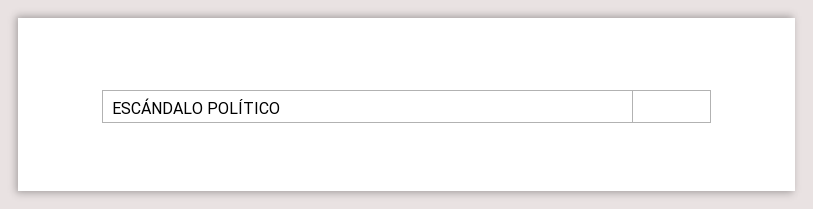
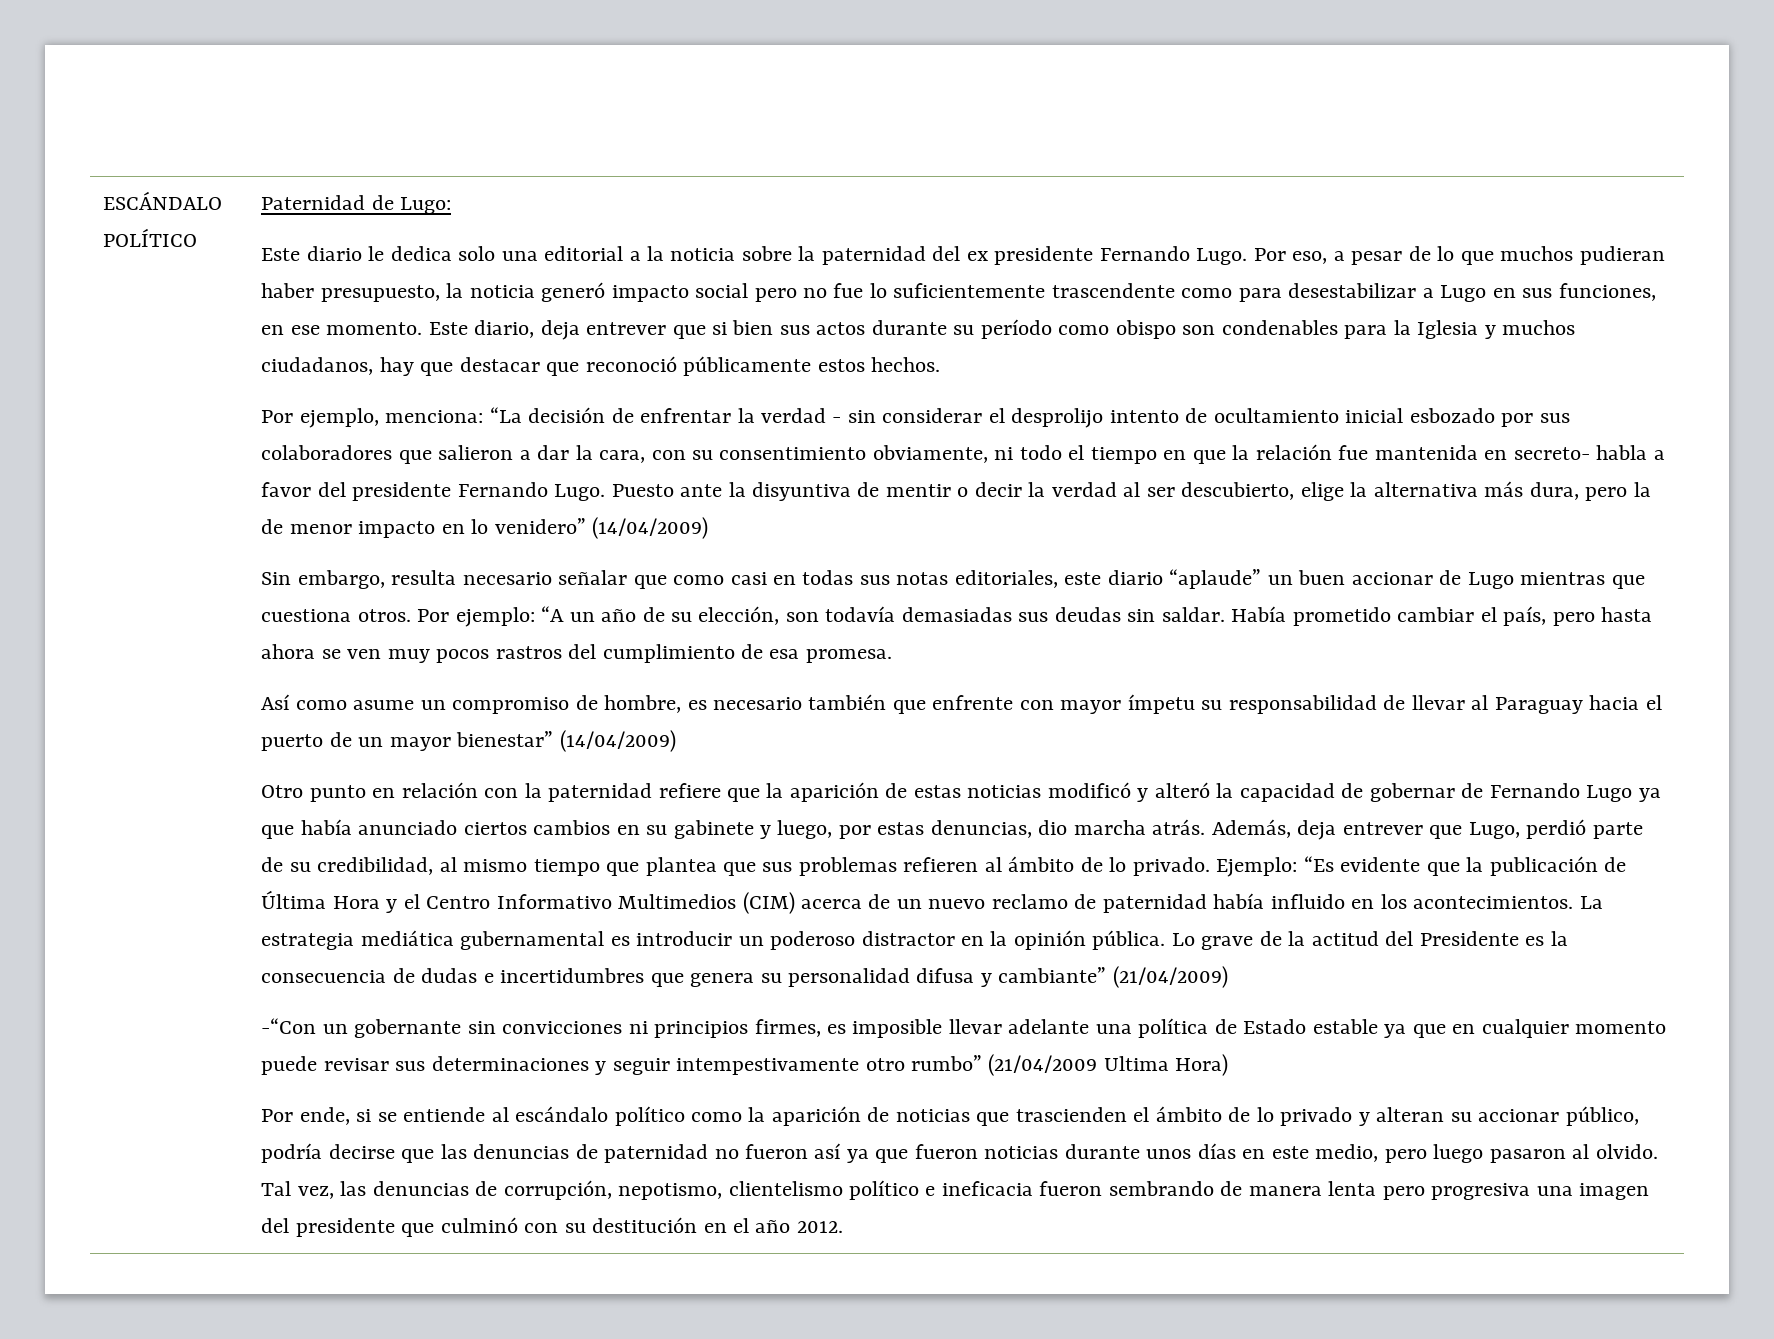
+ Paternidad de Lugo:
+ Este diario le dedica solo una editorial a la noticia sobre la paternidad del ex presidente Fernando Lugo. Por eso, a pesar de lo que muchos pudieran haber presupuesto, la noticia generó impacto social pero no fue lo suficientemente trascendente como para desestabilizar a Lugo en sus funciones, en ese momento. Este diario, deja entrever que si bien sus actos durante su período como obispo son condenables para la Iglesia y muchos ciudadanos, hay que destacar que reconoció públicamente estos hechos.
+ Por ejemplo, menciona: “La decisión de enfrentar la verdad - sin considerar el desprolijo intento de ocultamiento inicial esbozado por sus colaboradores que salieron a dar la cara, con su consentimiento obviamente, ni todo el tiempo en que la relación fue mantenida en secreto- habla a favor del presidente Fernando Lugo. Puesto ante la disyuntiva de mentir o decir la verdad al ser descubierto, elige la alternativa más dura, pero la de menor impacto en lo venidero” (14/04/2009)
+ Sin embargo, resulta necesario señalar que como casi en todas sus notas editoriales, este diario “aplaude” un buen accionar de Lugo mientras que cuestiona otros. Por ejemplo: “A un año de su elección, son todavía demasiadas sus deudas sin saldar. Había prometido cambiar el país, pero hasta ahora se ven muy pocos rastros del cumplimiento de esa promesa.
+ Así como asume un compromiso de hombre, es necesario también que enfrente con mayor ímpetu su responsabilidad de llevar al Paraguay hacia el puerto de un mayor bienestar” (14/04/2009)
+ Otro punto en relación con la paternidad refiere que la aparición de estas noticias modificó y alteró la capacidad de gobernar de Fernando Lugo ya que había anunciado ciertos cambios en su gabinete y luego, por estas denuncias, dio marcha atrás. Además, deja entrever que Lugo, perdió parte de su credibilidad, al mismo tiempo que plantea que sus problemas refieren al ámbito de lo privado. Ejemplo: “Es evidente que la publicación de Última Hora y el Centro Informativo Multimedios (CIM) acerca de un nuevo reclamo de paternidad había influido en los acontecimientos. La estrategia mediática gubernamental es introducir un poderoso distractor en la opinión pública. Lo grave de la actitud del Presidente es la consecuencia de dudas e incertidumbres que genera su personalidad difusa y cambiante” (21/04/2009)
+ -“Con un gobernante sin convicciones ni principios firmes, es imposible llevar adelante una política de Estado estable ya que en cualquier momento puede revisar sus determinaciones y seguir intempestivamente otro rumbo” (21/04/2009 Ultima Hora)
+ Por ende, si se entiende al escándalo político como la aparición de noticias que trascienden el ámbito de lo privado y alteran su accionar público, podría decirse que las denuncias de paternidad no fueron así ya que fueron noticias durante unos días en este medio, pero luego pasaron al olvido. Tal vez, las denuncias de corrupción, nepotismo, clientelismo político e ineficacia fueron sembrando de manera lenta pero progresiva una imagen del presidente que culminó con su destitución en el año 2012.

